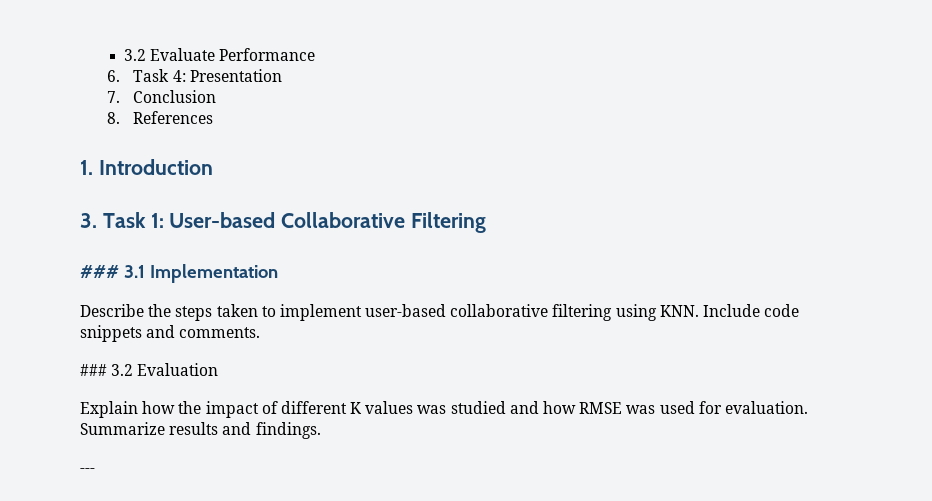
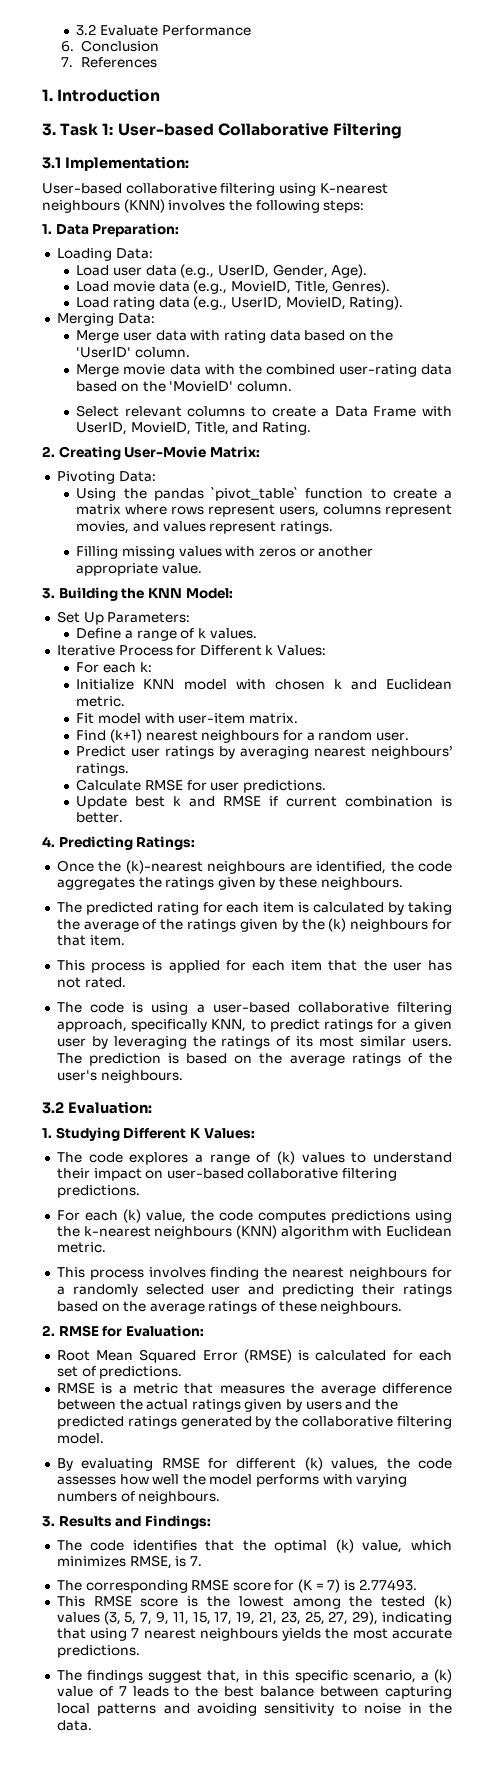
- 6. Task 4: Presentation
- 7. Conclusion
+ 6. Conclusion
- 8. References
+ 7. References
- ### 3.1 Implementation
- Describe the steps taken to implement user-based collaborative filtering using KNN. Include code snippets and comments.
- ### 3.2 Evaluation
- Explain how the impact of different K values was studied and how RMSE was used for evaluation. Summarize results and findings.
- ---
+ 3.1 Implementation:
+ User-based collaborative filtering using K-nearest neighbours (KNN) involves the following steps:
+ 1. Data Preparation:
+ Loading Data:
+ Load user data (e.g., UserID, Gender, Age).
+ Load movie data (e.g., MovieID, Title, Genres).
+ Load rating data (e.g., UserID, MovieID, Rating).
+ Merging Data:
+ Merge user data with rating data based on the 'UserID' column.
+ Merge movie data with the combined user-rating data based on the 'MovieID' column.
+ Select relevant columns to create a Data Frame with UserID, MovieID, Title, and Rating.
+ 2. Creating User-Movie Matrix:
+ Pivoting Data:
+ Using the pandas `pivot_table` function to create a matrix where rows represent users, columns represent movies, and values represent ratings.
+ Filling missing values with zeros or another appropriate value.
+ 3. Building the KNN Model:
+ Set Up Parameters:
+ Define a range of k values.
+ Iterative Process for Different k Values:
+ For each k:
+ Initialize KNN model with chosen k and Euclidean metric.
+ Fit model with user-item matrix.
+ Find (k+1) nearest neighbours for a random user.
+ Predict user ratings by averaging nearest neighbours’ ratings.
+ Calculate RMSE for user predictions.
+ Update best k and RMSE if current combination is better.
+ 4. Predicting Ratings:
+ Once the (k)-nearest neighbours are identified, the code aggregates the ratings given by these neighbours.
+ The predicted rating for each item is calculated by taking the average of the ratings given by the (k) neighbours for that item.
+ This process is applied for each item that the user has not rated.
+ The code is using a user-based collaborative filtering approach, specifically KNN, to predict ratings for a given user by leveraging the ratings of its most similar users. The prediction is based on the average ratings of the user's neighbours.
+ 3.2 Evaluation:
+ 1. Studying Different K Values:
+ The code explores a range of (k) values to understand their impact on user-based collaborative filtering predictions.
+ For each (k) value, the code computes predictions using the k-nearest neighbours (KNN) algorithm with Euclidean metric.
+ This process involves finding the nearest neighbours for a randomly selected user and predicting their ratings based on the average ratings of these neighbours.
+ 2. RMSE for Evaluation:
+ Root Mean Squared Error (RMSE) is calculated for each set of predictions.
+ RMSE is a metric that measures the average difference between the actual ratings given by users and the predicted ratings generated by the collaborative filtering model.
+ By evaluating RMSE for different (k) values, the code assesses how well the model performs with varying numbers of neighbours.
+ 3. Results and Findings:
+ The code identifies that the optimal (k) value, which minimizes RMSE, is 7.
+ The corresponding RMSE score for (K = 7) is 2.77493.
+ This RMSE score is the lowest among the tested (k) values (3, 5, 7, 9, 11, 15, 17, 19, 21, 23, 25, 27, 29), indicating that using 7 nearest neighbours yields the most accurate predictions.
+ The findings suggest that, in this specific scenario, a (k) value of 7 leads to the best balance between capturing local patterns and avoiding sensitivity to noise in the data.

